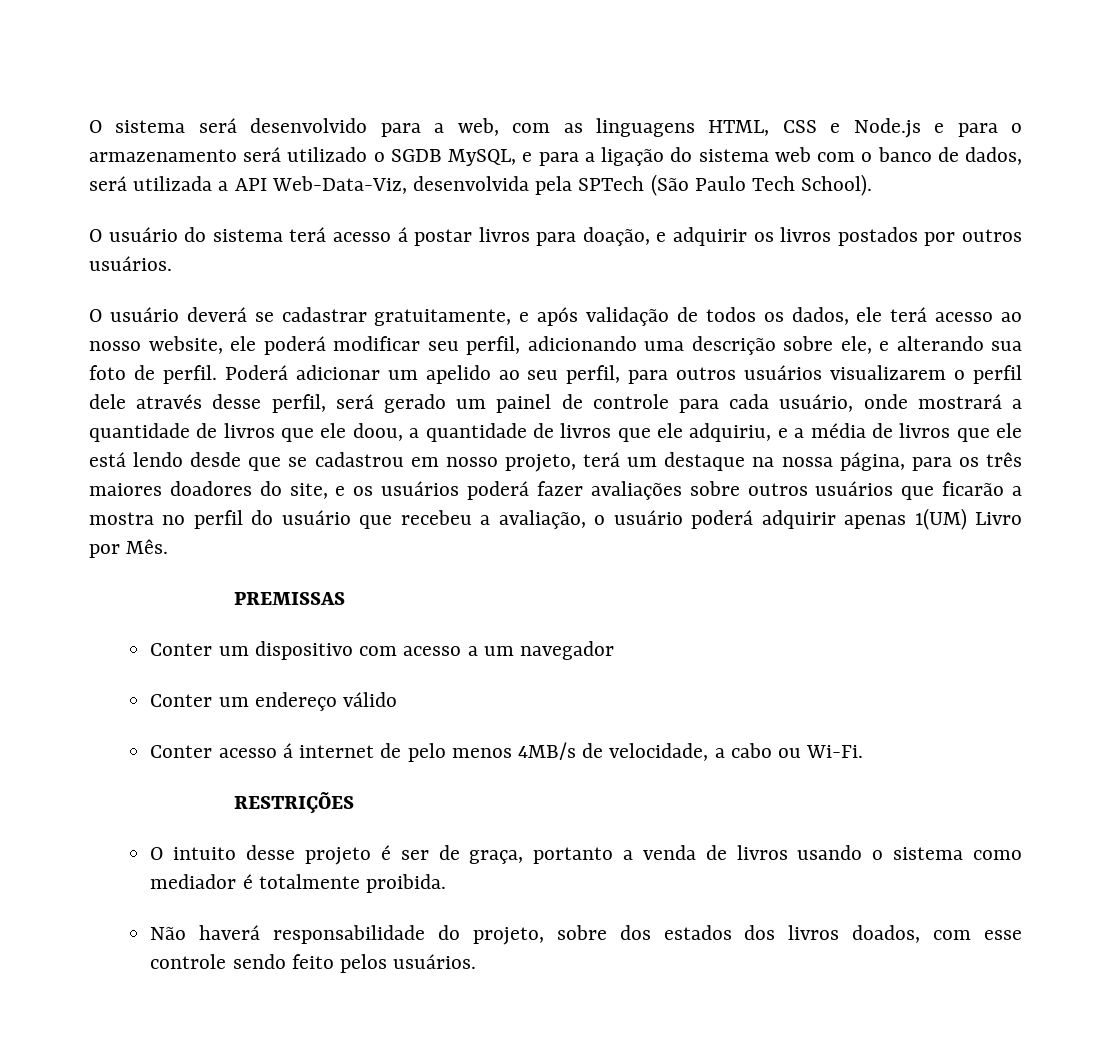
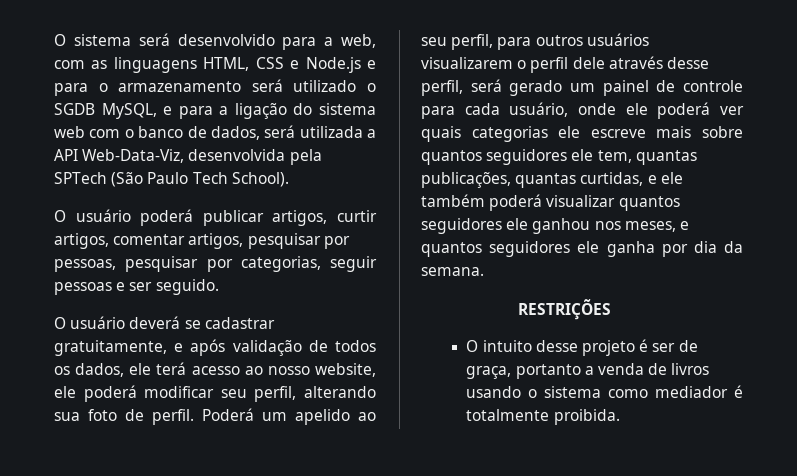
- O usuário do sistema terá acesso á postar livros para doação, e adquirir os livros postados por outros usuários.
+ O usuário poderá publicar artigos, curtir artigos, comentar artigos, pesquisar por pessoas, pesquisar por categorias, seguir pessoas e ser seguido.
- O usuário deverá se cadastrar gratuitamente, e após validação de todos os dados, ele terá acesso ao nosso website, ele poderá modificar seu perfil, adicionando uma descrição sobre ele, e alterando sua foto de perfil.
+ O usuário deverá se cadastrar gratuitamente, e após validação de todos os dados, ele terá acesso ao nosso website, ele poderá modificar seu perfil, alterando sua foto de perfil.
- Poderá adicionar um apelido ao seu perfil, para outros usuários visualizarem o perfil dele através desse perfil, será gerado um painel de controle para cada usuário, onde mostrará a quantidade de livros que ele doou, a quantidade de livros que ele adquiriu, e a média de livros que ele está lendo desde que se cadastrou em nosso projeto, terá um destaque na nossa página, para os três maiores doadores do site, e os usuários poderá fazer avaliações sobre outros usuários que ficarão a mostra no perfil do usuário que recebeu a avaliação, o usuário poderá adquirir apenas 1(UM) Livro por Mês.
- PREMISSAS
- Conter um dispositivo com acesso a um navegador
- Conter um endereço válido
- Conter acesso á internet de pelo menos 4MB/s de velocidade, a cabo ou Wi-Fi.
+ Poderá um apelido ao seu perfil, para outros usuários visualizarem o perfil dele através desse perfil, será gerado um painel de controle para cada usuário, onde ele poderá ver quais categorias ele escreve mais sobre quantos seguidores ele tem, quantas publicações, quantas curtidas, e ele também poderá visualizar quantos seguidores ele ganhou nos meses, e quantos seguidores ele ganha por dia da semana.
- Não haverá responsabilidade do projeto, sobre dos estados dos livros doados, com esse controle sendo feito pelos usuários.

